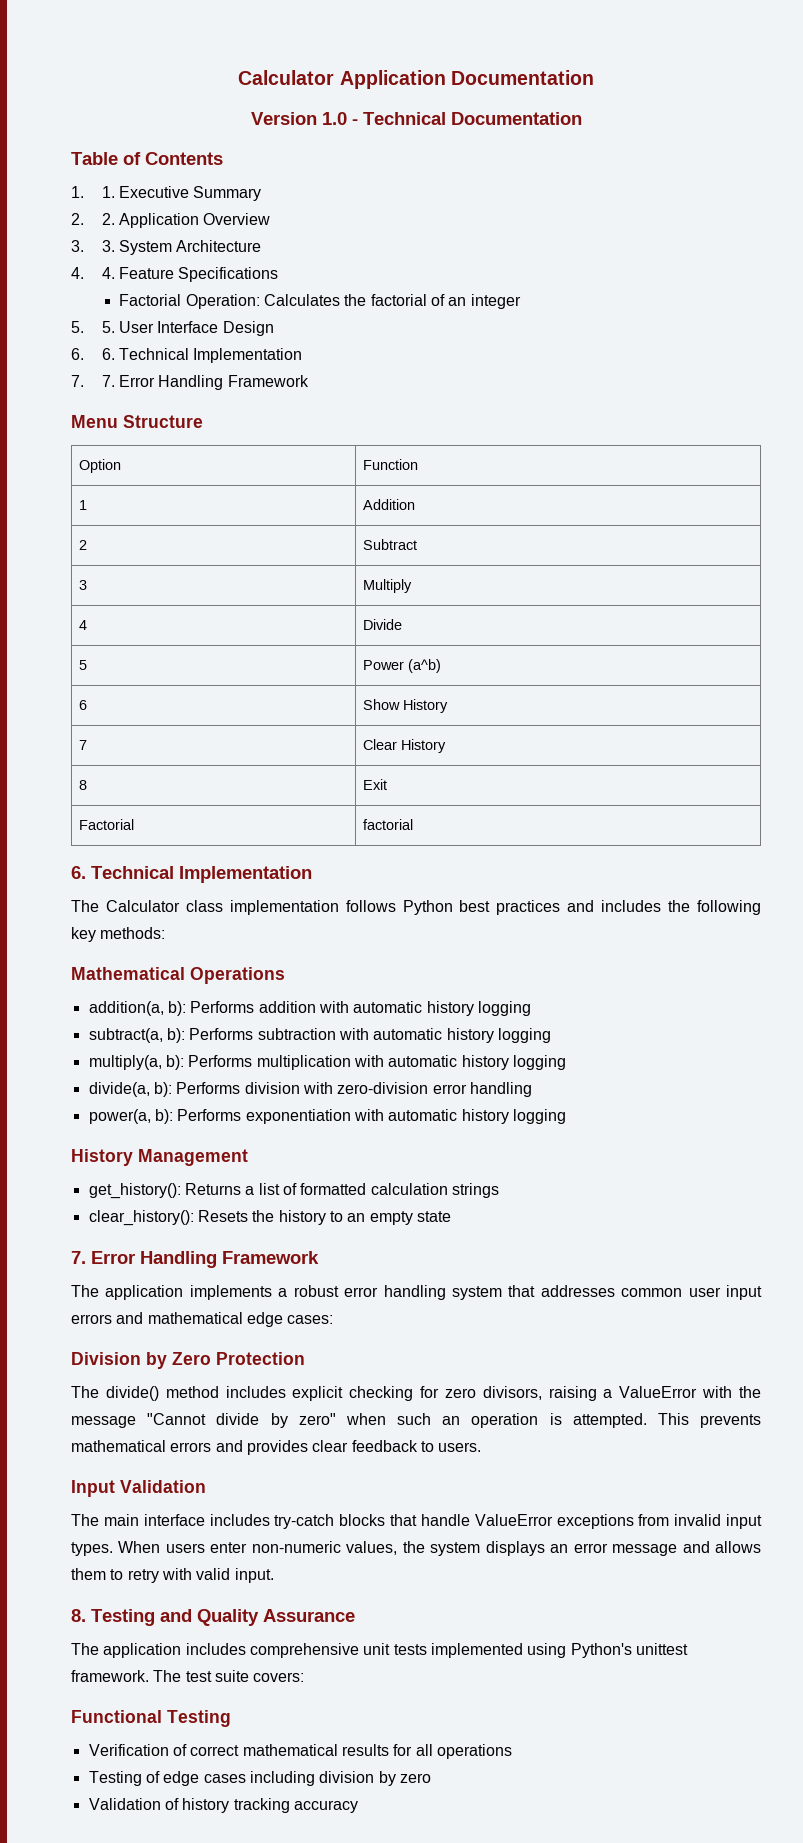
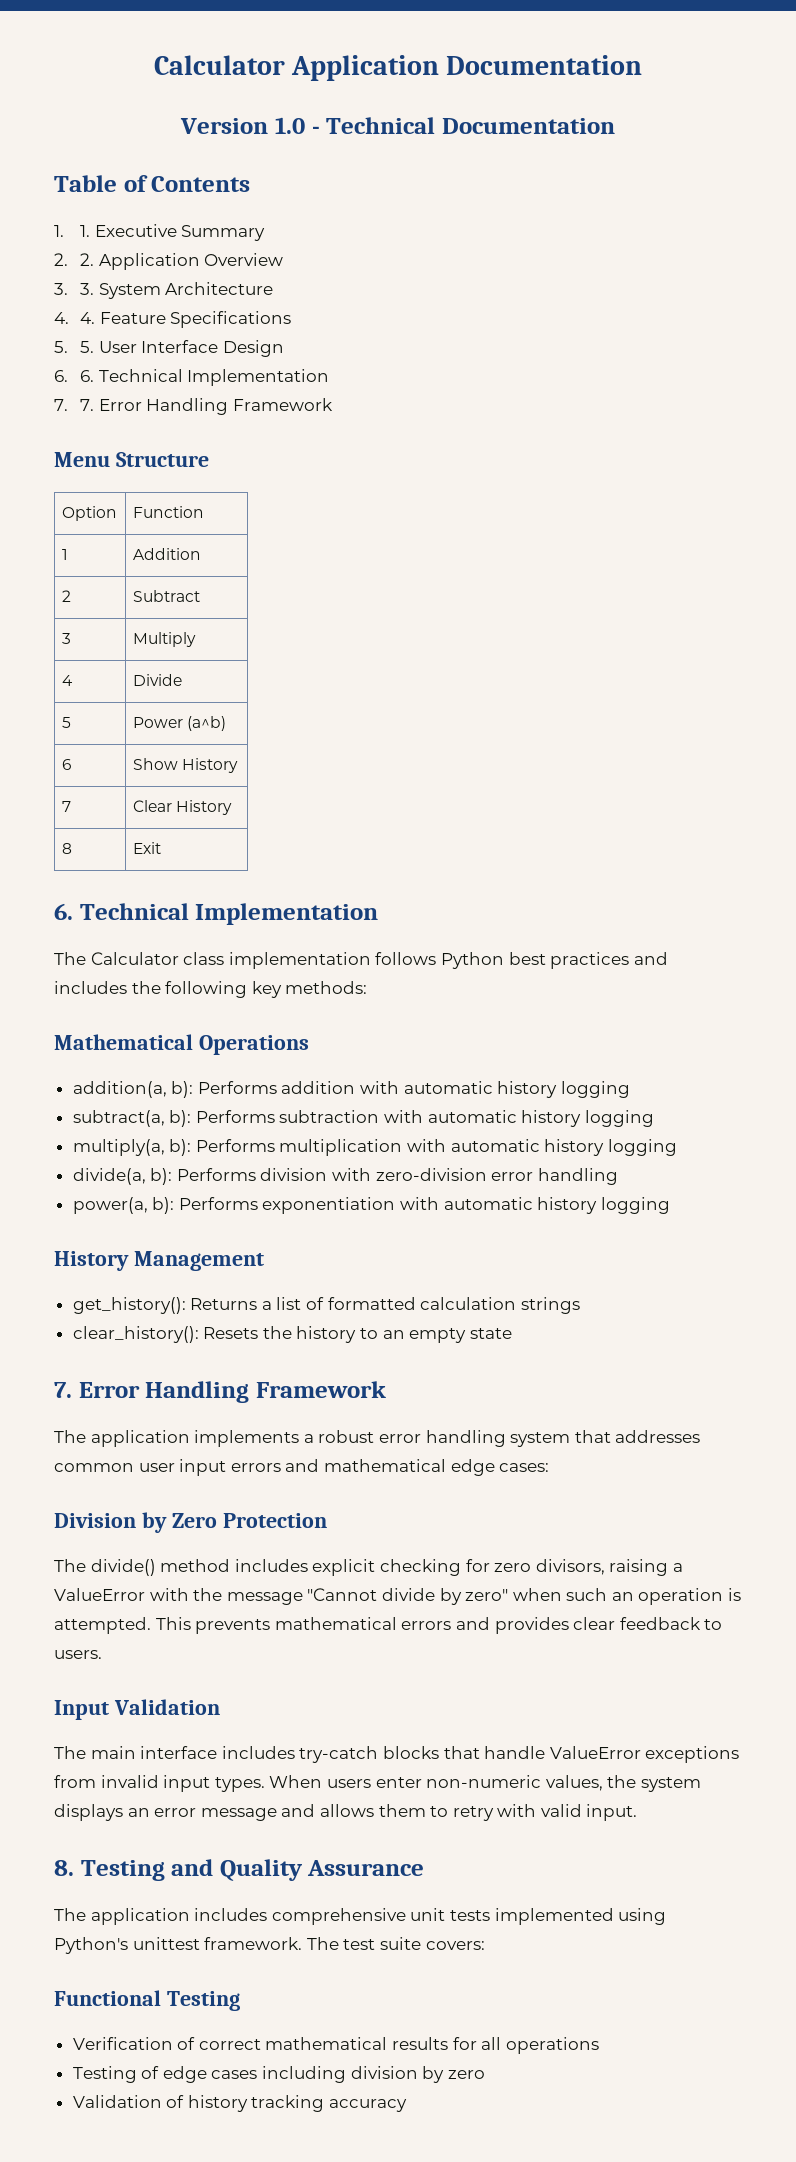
- Factorial Operation: Calculates the factorial of an integer
- Factorial | factorial

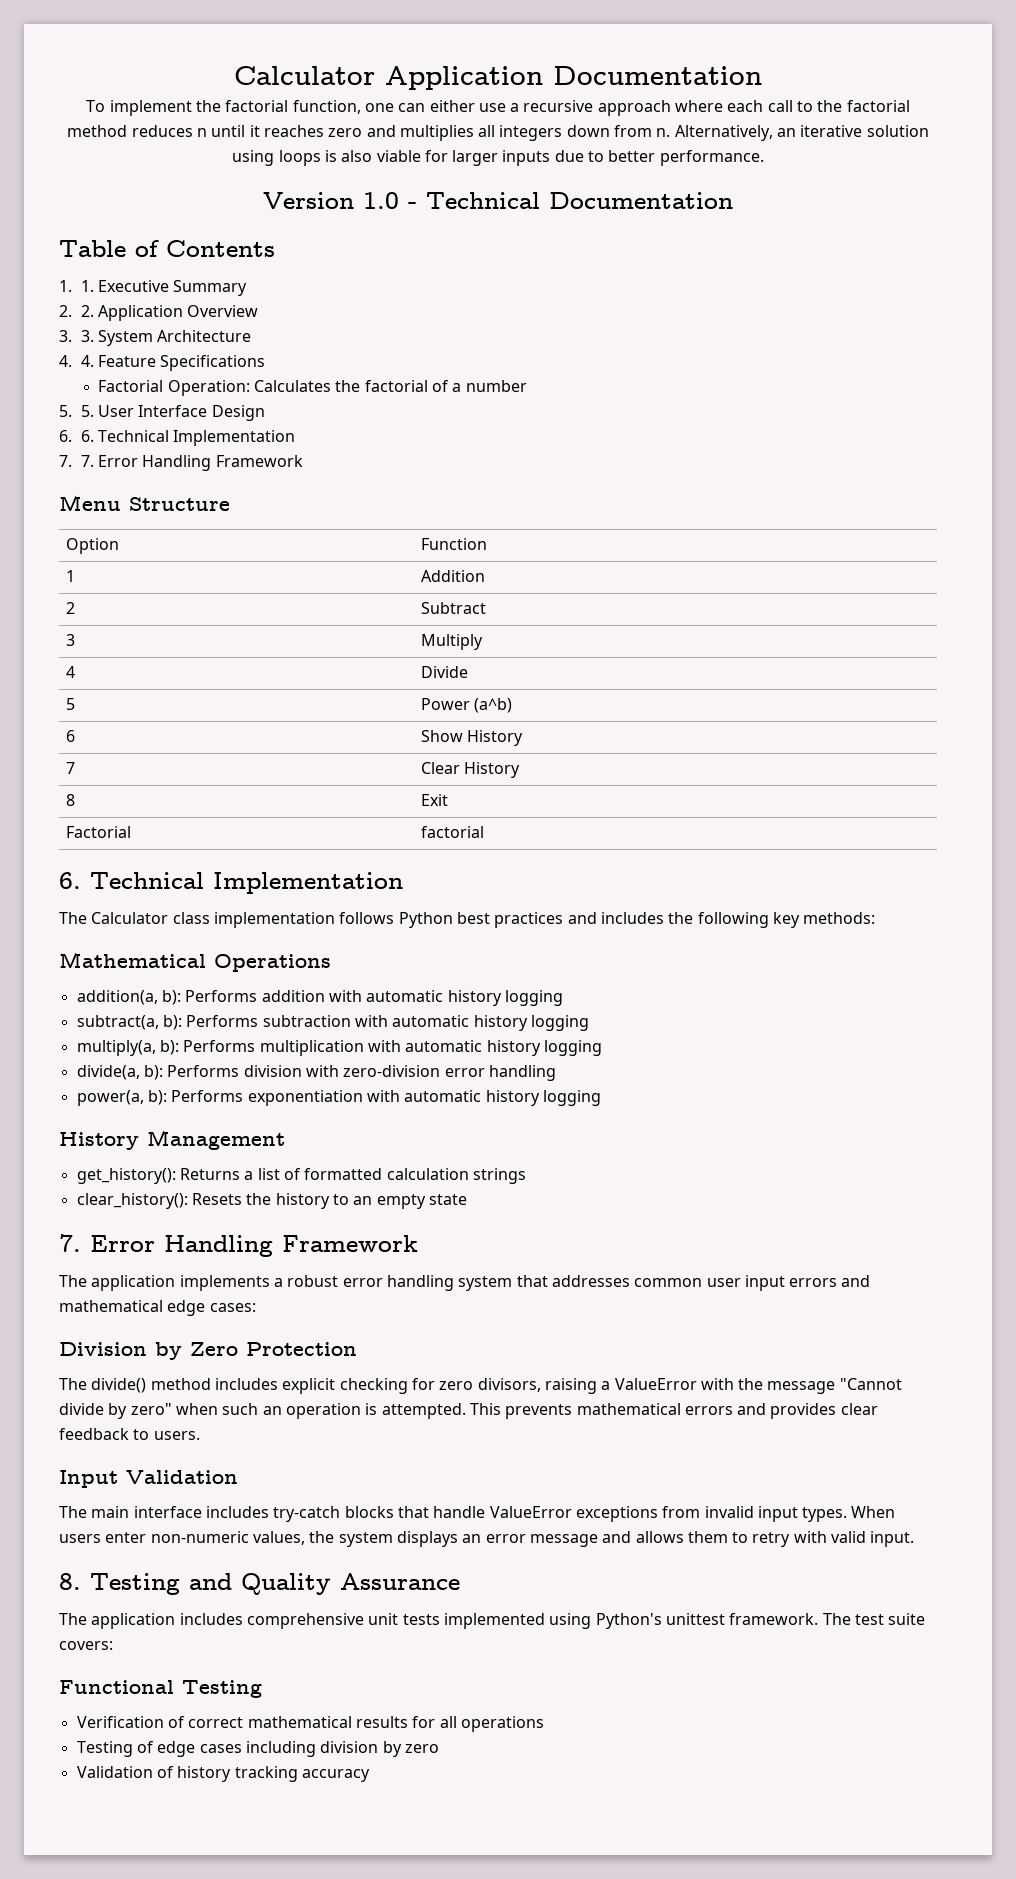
+ To implement the factorial function, one can either use a recursive approach where each call to the factorial method reduces n until it reaches zero and multiplies all integers down from n. Alternatively, an iterative solution using loops is also viable for larger inputs due to better performance.
+ Factorial Operation: Calculates the factorial of a number
+ Factorial | factorial

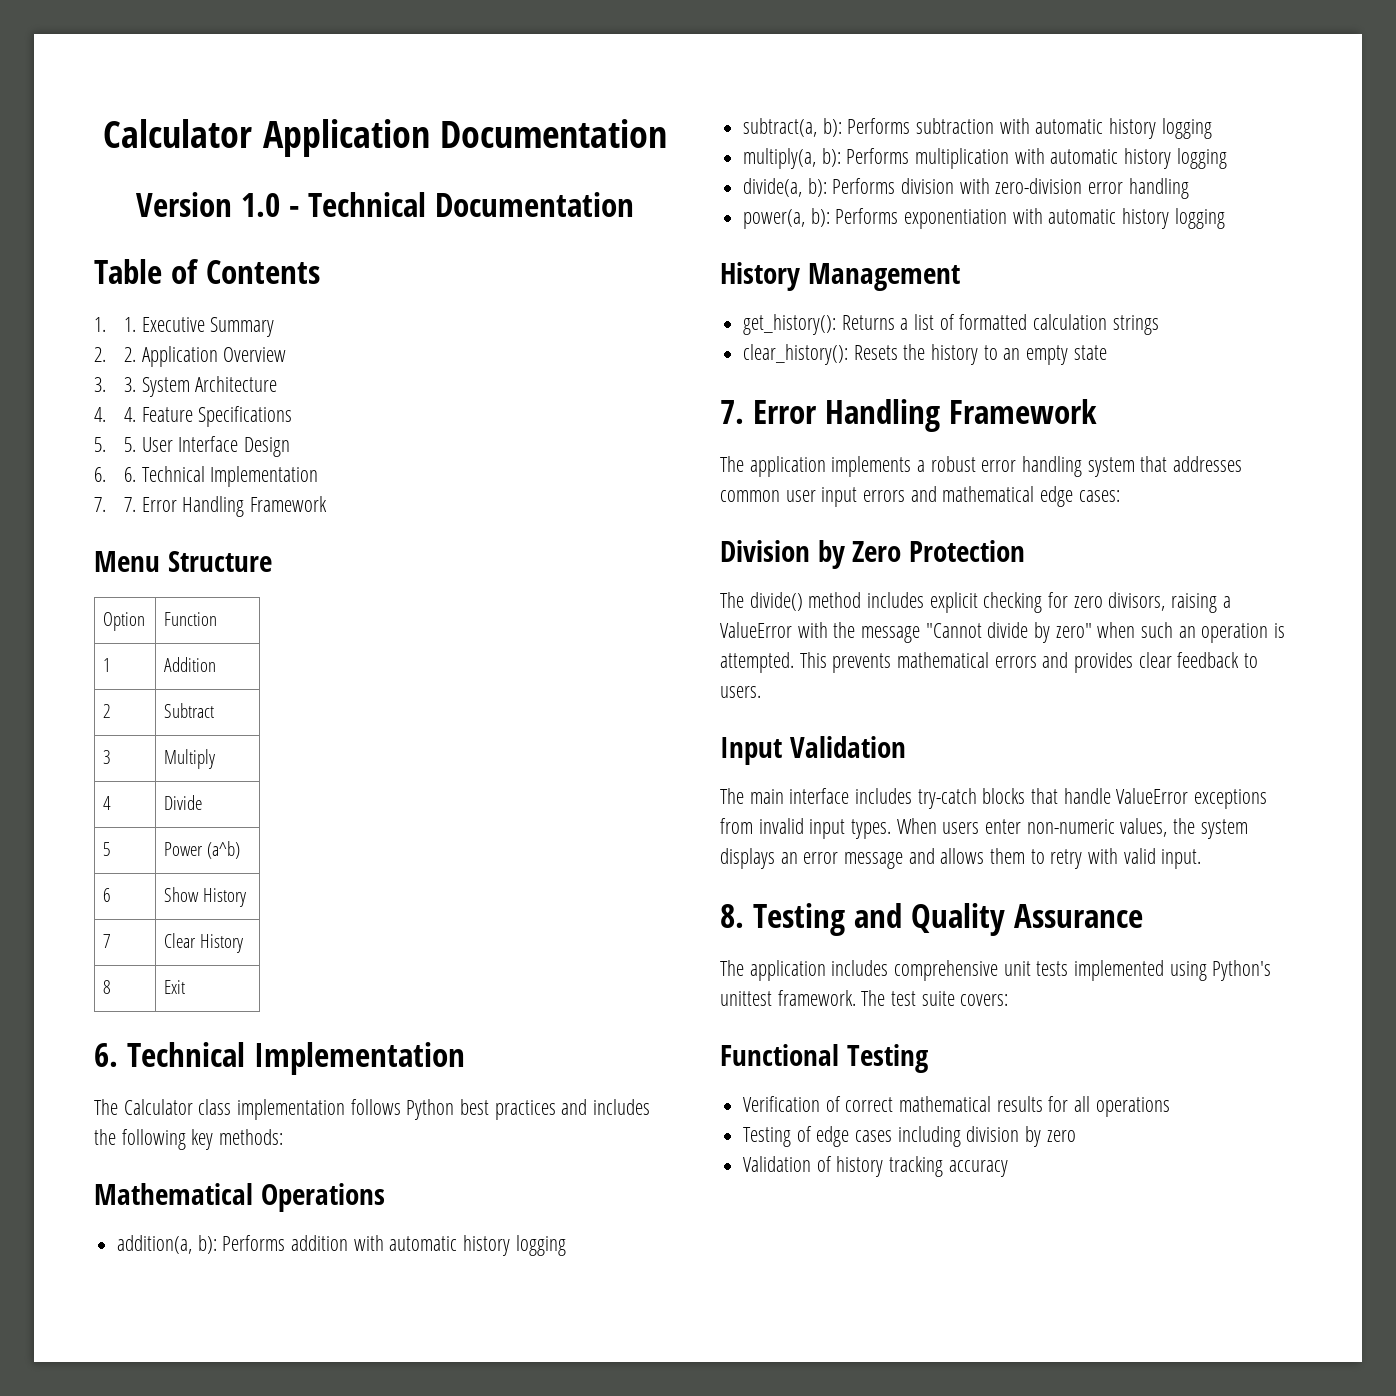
- To implement the factorial function, one can either use a recursive approach where each call to the factorial method reduces n until it reaches zero and multiplies all integers down from n. Alternatively, an iterative solution using loops is also viable for larger inputs due to better performance.
- Factorial Operation: Calculates the factorial of a number
- Factorial | factorial

